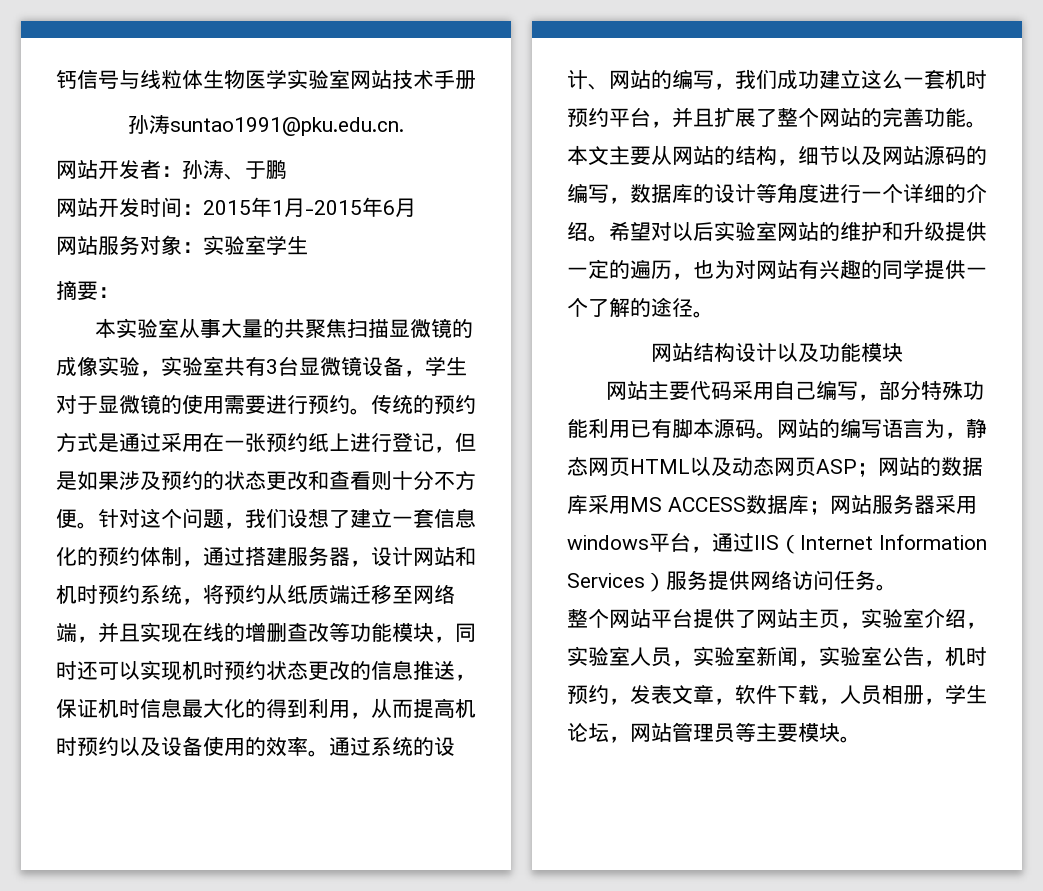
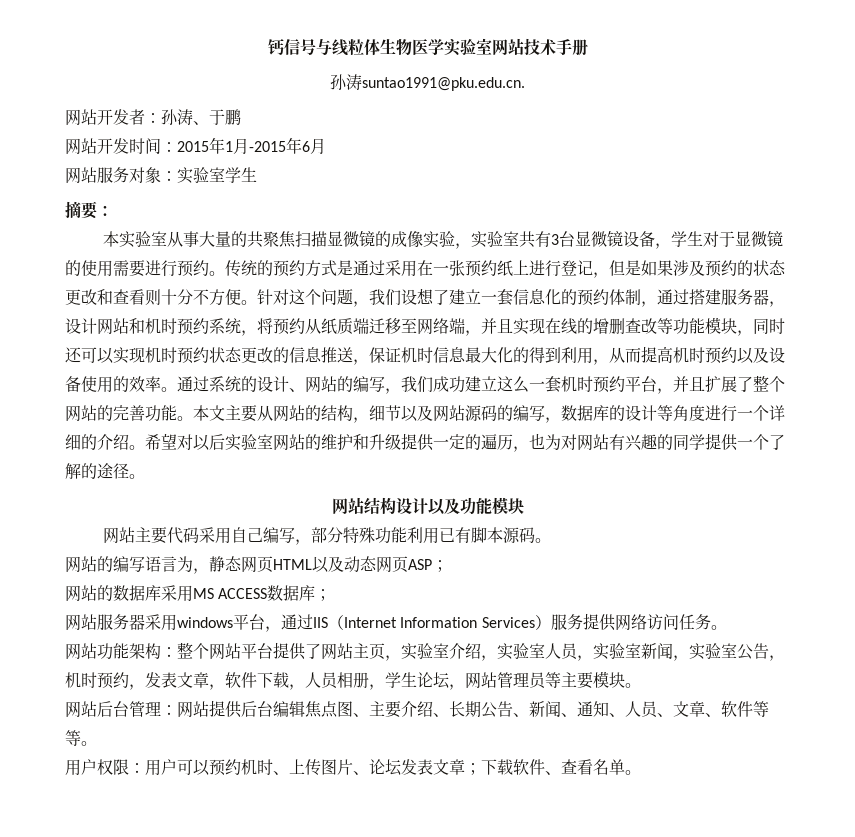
- 网站主要代码采用自己编写，部分特殊功能利用已有脚本源码。网站的编写语言为，静态网页HTML以及动态网页ASP；网站的数据库采用MS ACCESS数据库；网站服务器采用windows平台，通过IIS（Internet Information Services）服务提供网络访问任务。
+ 网站主要代码采用自己编写，部分特殊功能利用已有脚本源码。
+ 网站的编写语言为，静态网页HTML以及动态网页ASP；
+ 网站的数据库采用MS ACCESS数据库；
+ 网站服务器采用windows平台，通过IIS（Internet Information Services）服务提供网络访问任务。
- 整个网站平台提供了网站主页，实验室介绍，实验室人员，实验室新闻，实验室公告，机时预约，发表文章，软件下载，人员相册，学生论坛，网站管理员等主要模块。
+ 网站功能架构：整个网站平台提供了网站主页，实验室介绍，实验室人员，实验室新闻，实验室公告，机时预约，发表文章，软件下载，人员相册，学生论坛，网站管理员等主要模块。
+ 网站后台管理：网站提供后台编辑焦点图、主要介绍、长期公告、新闻、通知、人员、文章、软件等等。
+ 用户权限：用户可以预约机时、上传图片、论坛发表文章；下载软件、查看名单。

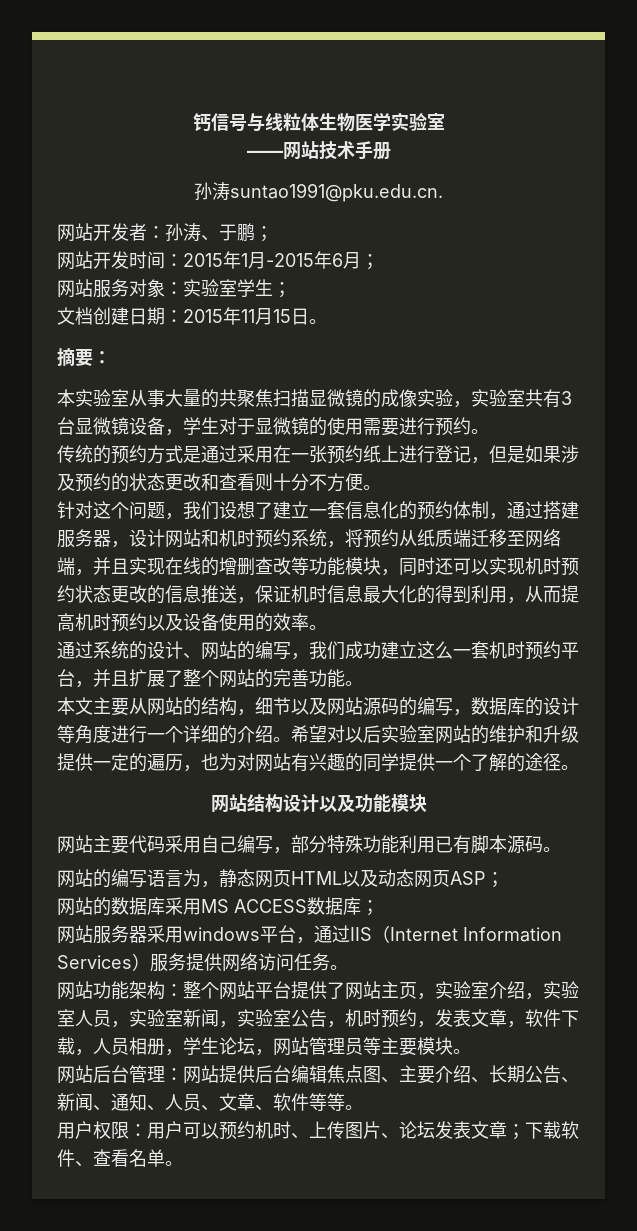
- 钙信号与线粒体生物医学实验室网站技术手册
+ 钙信号与线粒体生物医学实验室
+ ——网站技术手册
- 网站开发者：孙涛、于鹏
+ 网站开发者：孙涛、于鹏；
- 网站开发时间：2015年1月-2015年6月
+ 网站开发时间：2015年1月-2015年6月；
- 网站服务对象：实验室学生
+ 网站服务对象：实验室学生；
+ 文档创建日期：2015年11月15日。
- 本实验室从事大量的共聚焦扫描显微镜的成像实验，实验室共有3台显微镜设备，学生对于显微镜的使用需要进行预约。传统的预约方式是通过采用在一张预约纸上进行登记，但是如果涉及预约的状态更改和查看则十分不方便。针对这个问题，我们设想了建立一套信息化的预约体制，通过搭建服务器，设计网站和机时预约系统，将预约从纸质端迁移至网络端，并且实现在线的增删查改等功能模块，同时还可以实现机时预约状态更改的信息推送，保证机时信息最大化的得到利用，从而提高机时预约以及设备使用的效率。通过系统的设计、网站的编写，我们成功建立这么一套机时预约平台，并且扩展了整个网站的完善功能。本文主要从网站的结构，细节以及网站源码的编写，数据库的设计等角度进行一个详细的介绍。
+ 本实验室从事大量的共聚焦扫描显微镜的成像实验，实验室共有3台显微镜设备，学生对于显微镜的使用需要进行预约。
+ 传统的预约方式是通过采用在一张预约纸上进行登记，但是如果涉及预约的状态更改和查看则十分不方便。
+ 针对这个问题，我们设想了建立一套信息化的预约体制，通过搭建服务器，设计网站和机时预约系统，将预约从纸质端迁移至网络端，并且实现在线的增删查改等功能模块，同时还可以实现机时预约状态更改的信息推送，保证机时信息最大化的得到利用，从而提高机时预约以及设备使用的效率。
+ 通过系统的设计、网站的编写，我们成功建立这么一套机时预约平台，并且扩展了整个网站的完善功能。
+ 本文主要从网站的结构，细节以及网站源码的编写，数据库的设计等角度进行一个详细的介绍。

